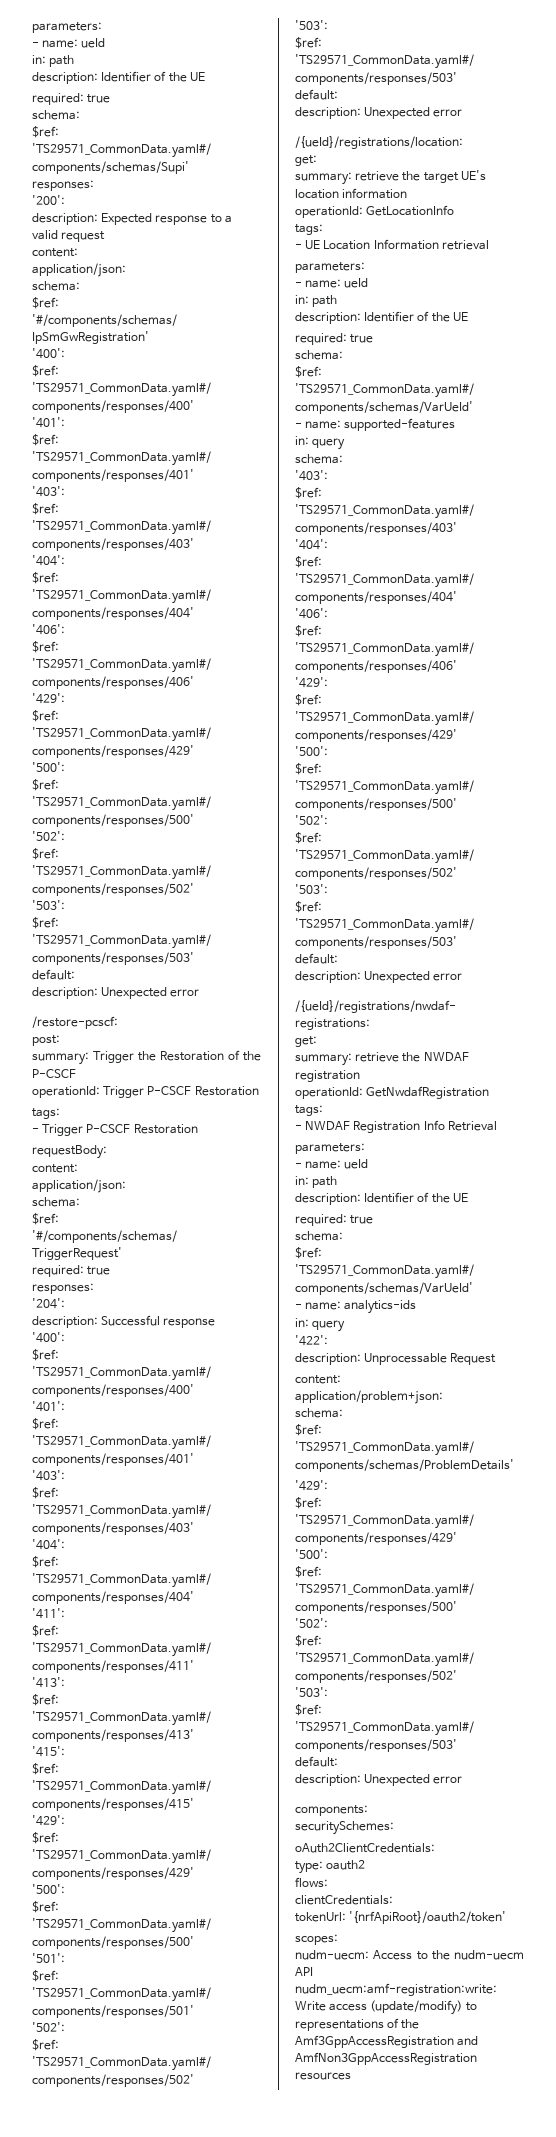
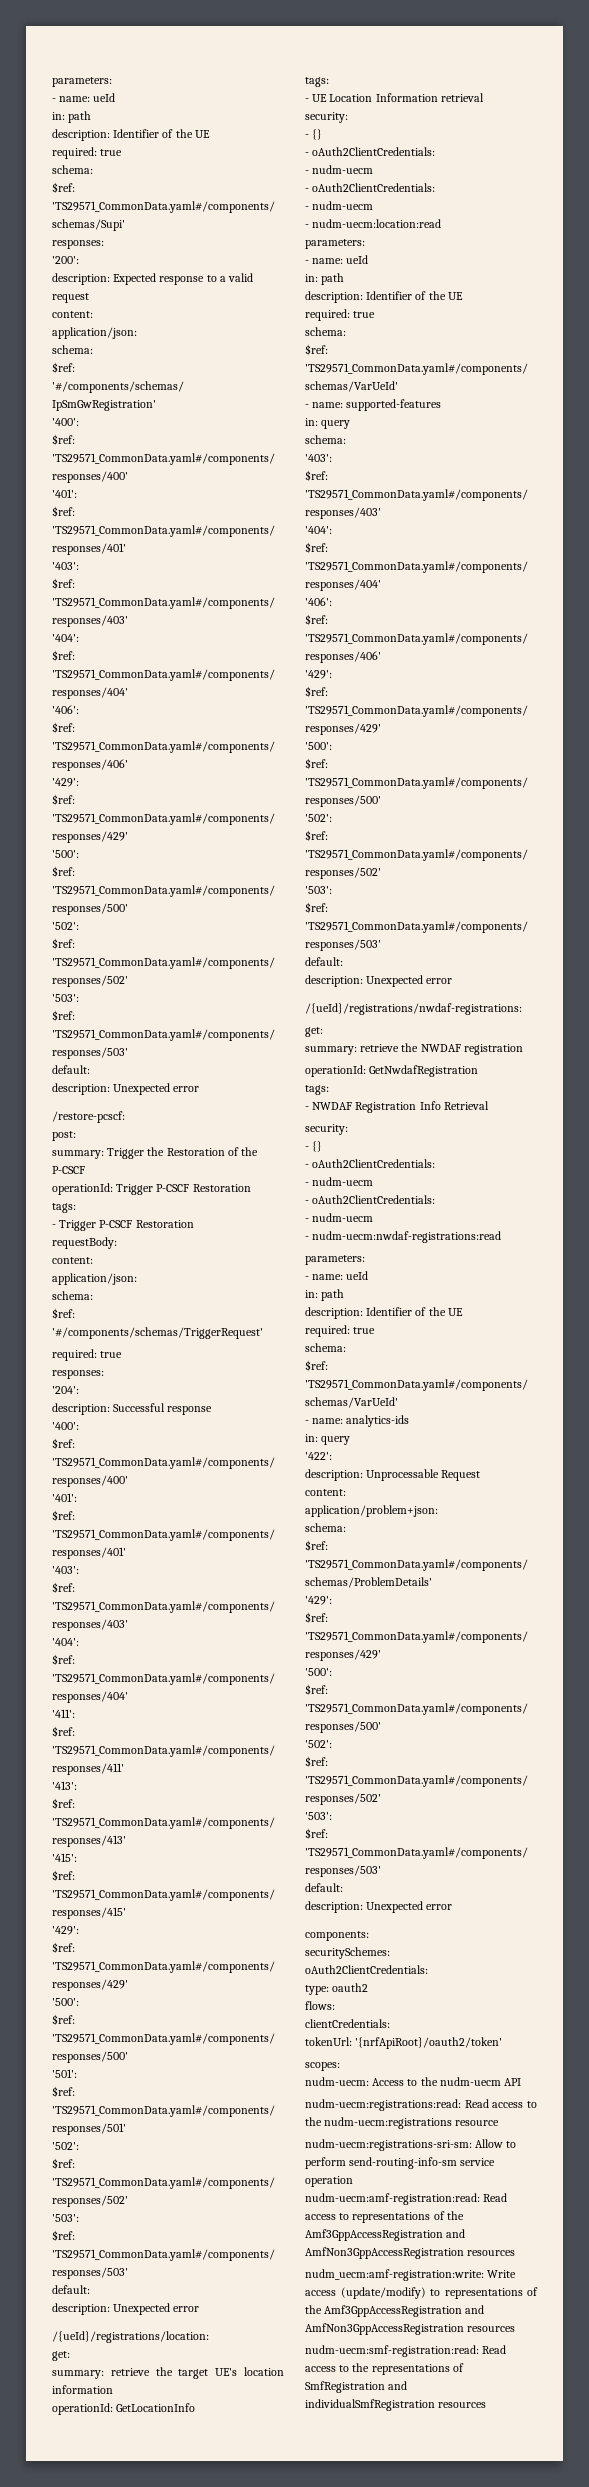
  - UE Location Information retrieval
+ security:
+ - {}
+ - oAuth2ClientCredentials:
+ - nudm-uecm
+ - oAuth2ClientCredentials:
+ - nudm-uecm
+ - nudm-uecm:location:read
  - NWDAF Registration Info Retrieval
+ security:
+ - {}
+ - oAuth2ClientCredentials:
+ - nudm-uecm
+ - oAuth2ClientCredentials:
+ - nudm-uecm
+ - nudm-uecm:nwdaf-registrations:read
+ nudm-uecm:registrations:read: Read access to the nudm-uecm:registrations resource
+ nudm-uecm:registrations-sri-sm: Allow to perform send-routing-info-sm service operation
+ nudm-uecm:amf-registration:read: Read access to representations of the Amf3GppAccessRegistration and AmfNon3GppAccessRegistration resources
+ nudm-uecm:smf-registration:read: Read access to the representations of SmfRegistration and individualSmfRegistration resources

